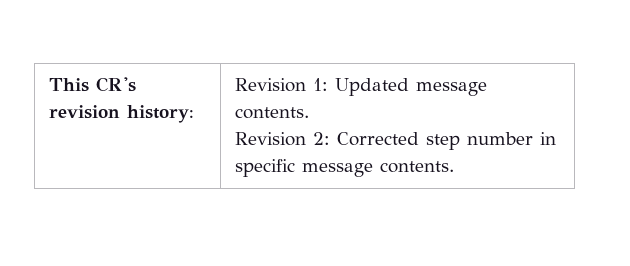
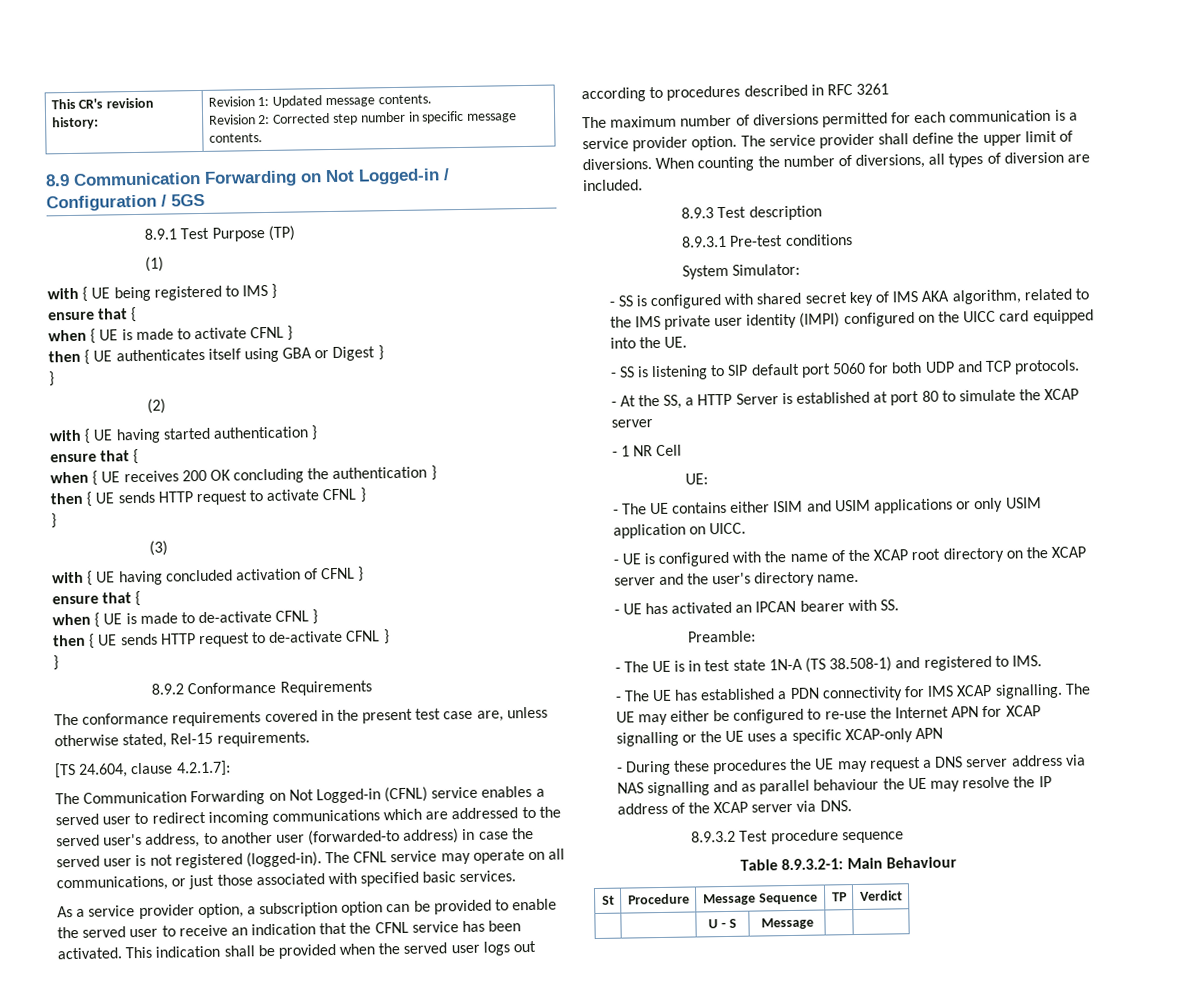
+ 8.9 Communication Forwarding on Not Logged-in / Configuration / 5GS
+ 8.9.1 Test Purpose (TP)
+ (1)
+ with { UE being registered to IMS }
+ ensure that {
+ when { UE is made to activate CFNL }
+ then { UE authenticates itself using GBA or Digest }
+ }
+ (2)
+ with { UE having started authentication }
+ ensure that {
+ when { UE receives 200 OK concluding the authentication }
+ then { UE sends HTTP request to activate CFNL }
+ }
+ (3)
+ with { UE having concluded activation of CFNL }
+ ensure that {
+ when { UE is made to de-activate CFNL }
+ then { UE sends HTTP request to de-activate CFNL }
+ }
+ 8.9.2 Conformance Requirements
+ The conformance requirements covered in the present test case are, unless otherwise stated, Rel-15 requirements.
+ [TS 24.604, clause 4.2.1.7]:
+ The Communication Forwarding on Not Logged-in (CFNL) service enables a served user to redirect incoming communications which are addressed to the served user's address, to another user (forwarded-to address) in case the served user is not registered (logged-in). The CFNL service may operate on all communications, or just those associated with specified basic services.
+ As a service provider option, a subscription option can be provided to enable the served user to receive an indication that the CFNL service has been activated. This indication shall be provided when the served user logs out according to procedures described in RFC 3261
+ The maximum number of diversions permitted for each communication is a service provider option. The service provider shall define the upper limit of diversions. When counting the number of diversions, all types of diversion are included.
+ 8.9.3 Test description
+ 8.9.3.1 Pre-test conditions
+ System Simulator:
+ - SS is configured with shared secret key of IMS AKA algorithm, related to the IMS private user identity (IMPI) configured on the UICC card equipped into the UE.
+ - SS is listening to SIP default port 5060 for both UDP and TCP protocols.
+ - At the SS, a HTTP Server is established at port 80 to simulate the XCAP server
+ - 1 NR Cell
+ UE:
+ - The UE contains either ISIM and USIM applications or only USIM application on UICC.
+ - UE is configured with the name of the XCAP root directory on the XCAP server and the user's directory name.
+ - UE has activated an IPCAN bearer with SS.
+ Preamble:
+ - The UE is in test state 1N-A (TS 38.508-1) and registered to IMS.
+ - The UE has established a PDN connectivity for IMS XCAP signalling. The UE may either be configured to re-use the Internet APN for XCAP signalling or the UE uses a specific XCAP-only APN
+ - During these procedures the UE may request a DNS server address via NAS signalling and as parallel behaviour the UE may resolve the IP address of the XCAP server via DNS.
+ 8.9.3.2 Test procedure sequence
+ Table 8.9.3.2-1: Main Behaviour
+ St | Procedure | Message Sequence | TP | Verdict
+ | | U - S | Message | |

